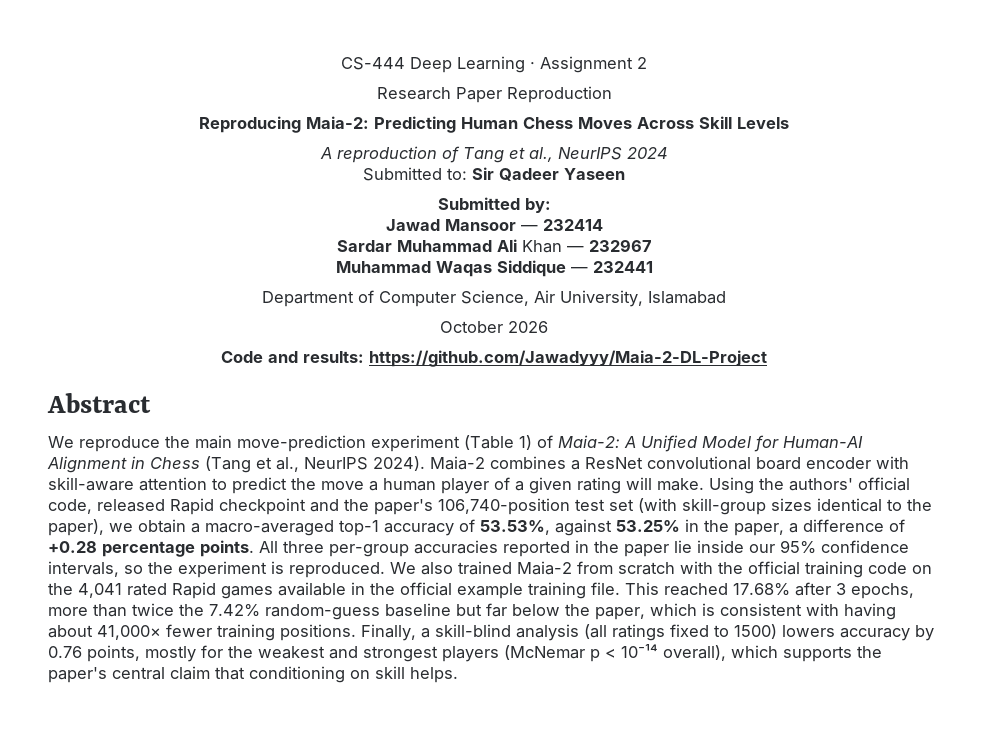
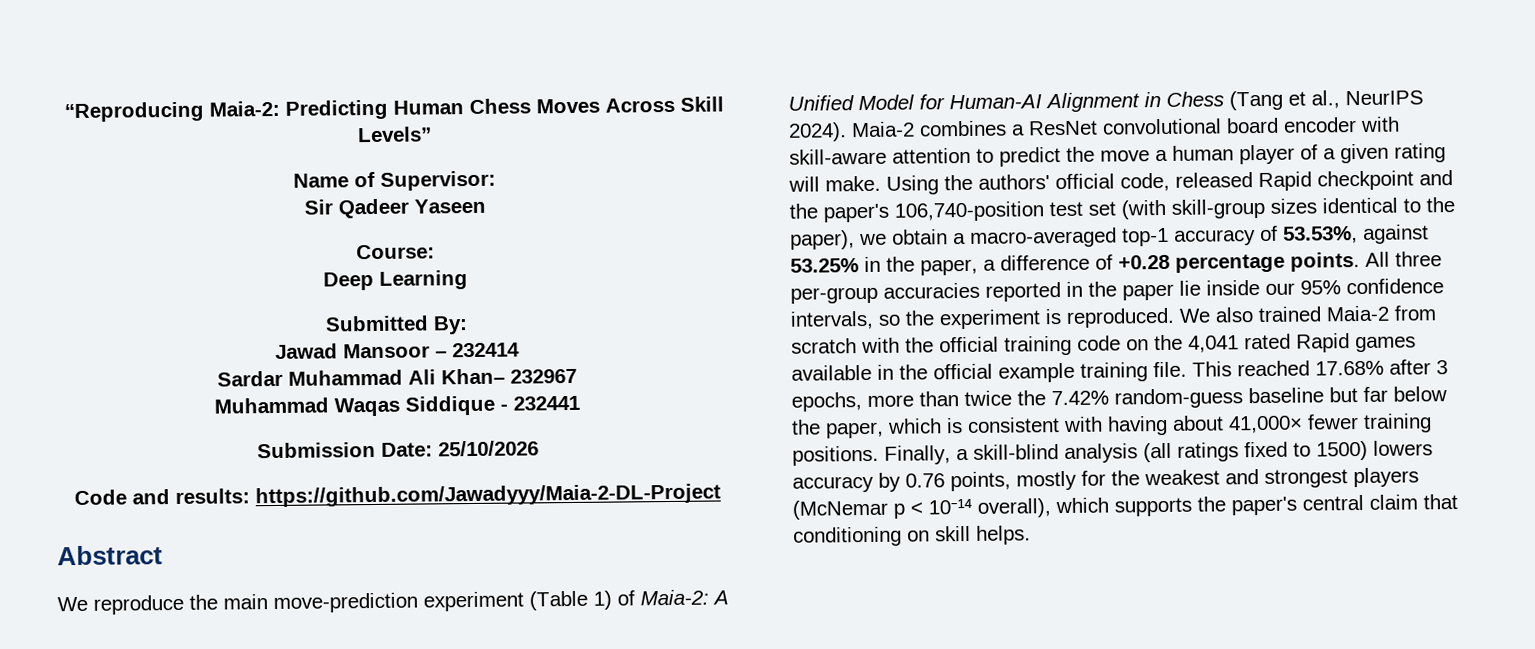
- CS-444 Deep Learning · Assignment 2
- Research Paper Reproduction
- Reproducing Maia-2: Predicting Human Chess Moves Across Skill Levels
- A reproduction of Tang et al., NeurIPS 2024
- Submitted to: Sir Qadeer Yaseen
+ “Reproducing Maia-2: Predicting Human Chess Moves Across Skill Levels”
+ Name of Supervisor:
+ Sir Qadeer Yaseen
- Submitted by:
+ Course:
+ Deep Learning
+ Submitted By:
- Jawad Mansoor — 232414
+ Jawad Mansoor – 232414
- Sardar Muhammad Ali Khan — 232967
+ Sardar Muhammad Ali Khan– 232967
- Muhammad Waqas Siddique — 232441
+ Muhammad Waqas Siddique - 232441
- Department of Computer Science, Air University, Islamabad
- October 2026
+ Submission Date: 25/10/2026

